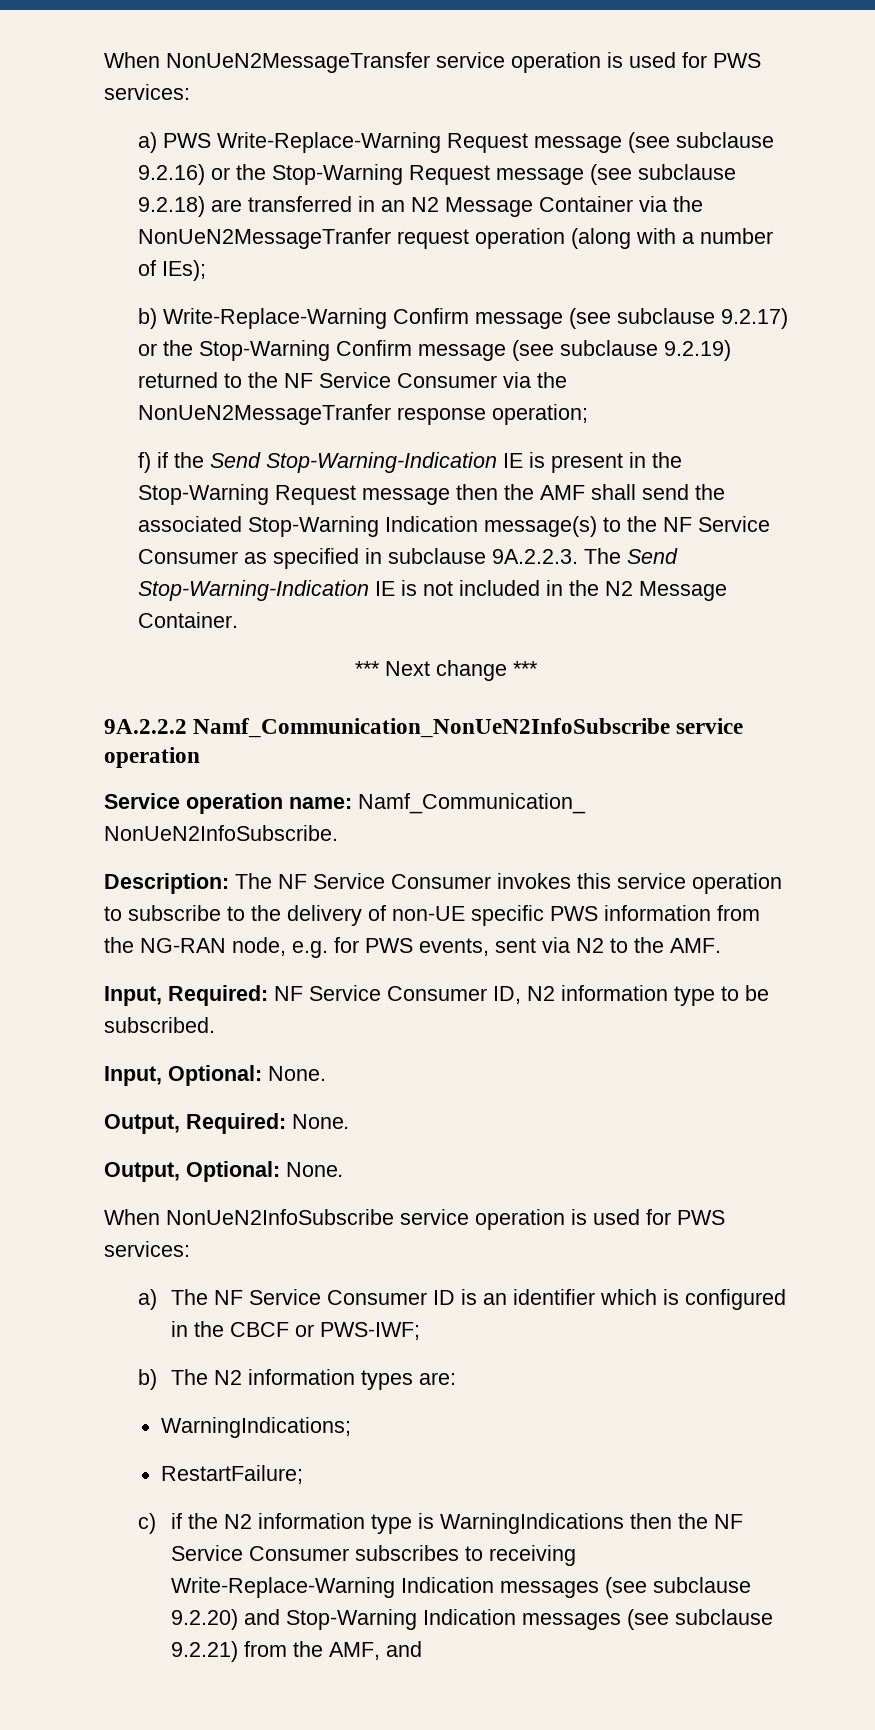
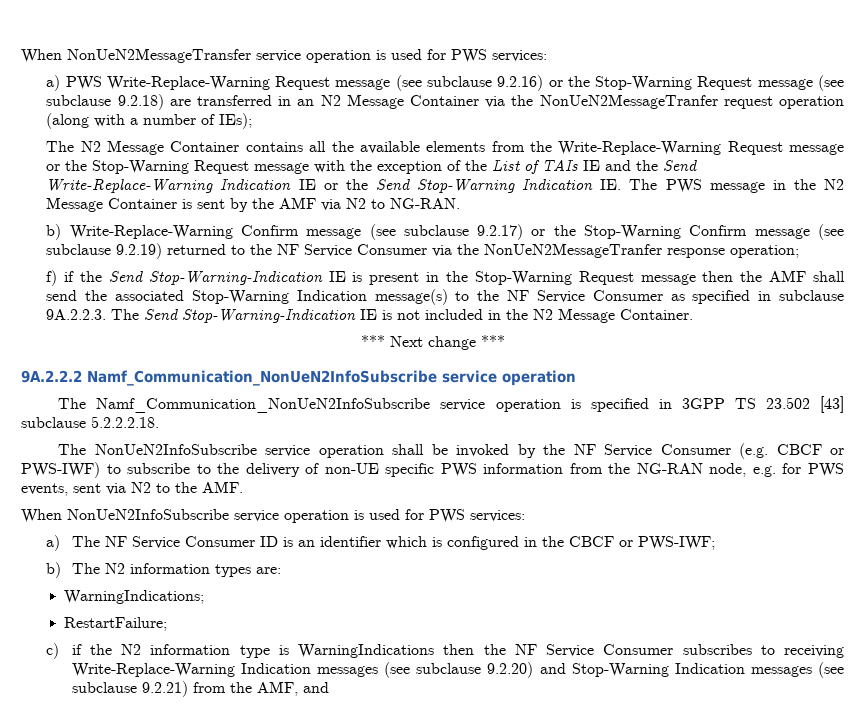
+ The N2 Message Container contains all the available elements from the Write-Replace-Warning Request message or the Stop-Warning Request message with the exception of the List of TAIs IE and the Send Write-Replace-Warning Indication IE or the Send Stop-Warning Indication IE. The PWS message in the N2 Message Container is sent by the AMF via N2 to NG-RAN.
- Service operation name: Namf_Communication_ NonUeN2InfoSubscribe.
- Description: The NF Service Consumer invokes this service operation to subscribe to the delivery of non-UE specific PWS information from the NG-RAN node, e.g. for PWS events, sent via N2 to the AMF.
+ The Namf_Communication_NonUeN2InfoSubscribe service operation is specified in 3GPP TS 23.502 [43] subclause 5.2.2.2.18.
+ The NonUeN2InfoSubscribe service operation shall be invoked by the NF Service Consumer (e.g. CBCF or PWS-IWF) to subscribe to the delivery of non-UE specific PWS information from the NG-RAN node, e.g. for PWS events, sent via N2 to the AMF.
- Input, Required: NF Service Consumer ID, N2 information type to be subscribed.
- Input, Optional: None.
- Output, Required: None.
- Output, Optional: None.

